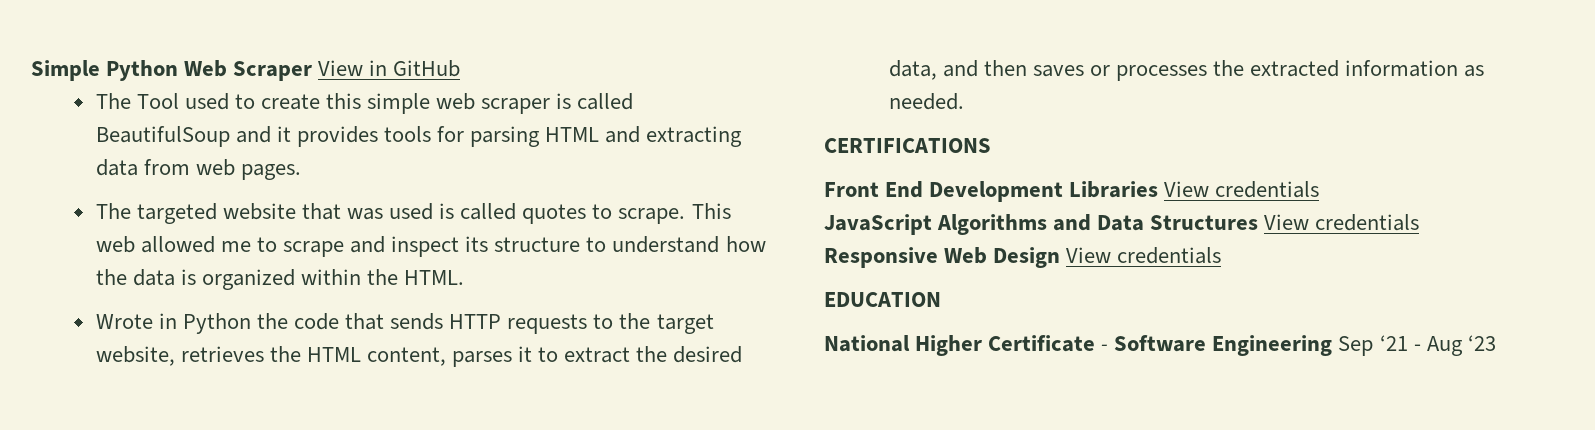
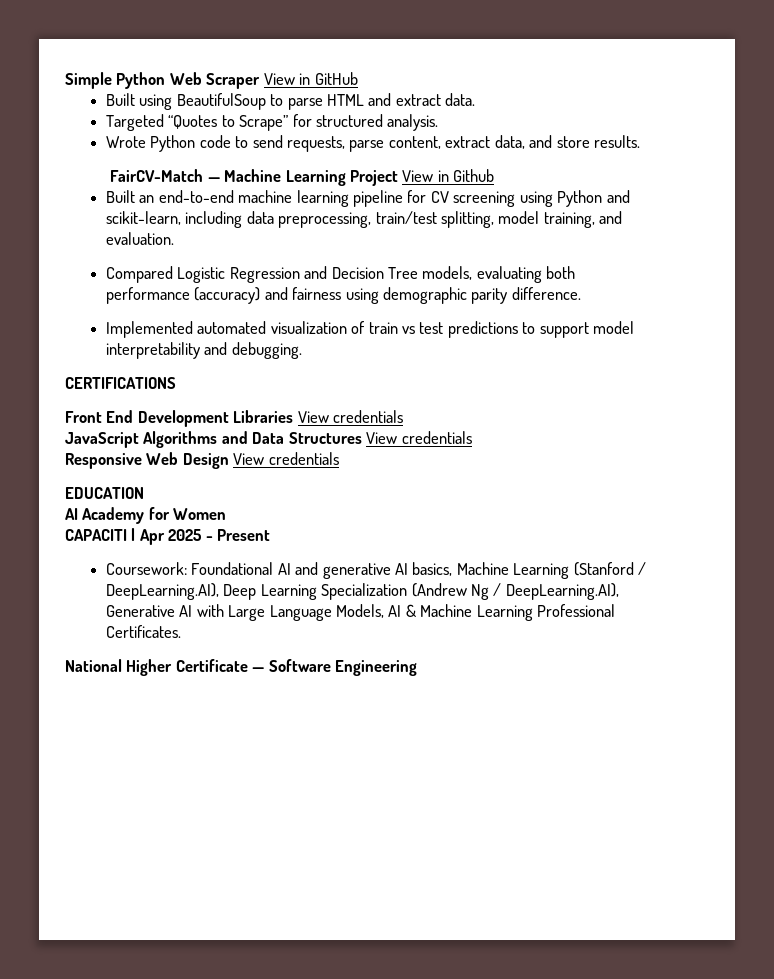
- The Tool used to create this simple web scraper is called BeautifulSoup and it provides tools for parsing HTML and extracting data from web pages.
- The targeted website that was used is called quotes to scrape. This web allowed me to scrape and inspect its structure to understand how the data is organized within the HTML.
- Wrote in Python the code that sends HTTP requests to the target website, retrieves the HTML content, parses it to extract the desired data, and then saves or processes the extracted information as needed.
+ Built using BeautifulSoup to parse HTML and extract data.
+ Targeted “Quotes to Scrape” for structured analysis.
+ Wrote Python code to send requests, parse content, extract data, and store results.
+ FairCV-Match — Machine Learning Project View in Github
+ Built an end-to-end machine learning pipeline for CV screening using Python and scikit-learn, including data preprocessing, train/test splitting, model training, and evaluation.
+ Compared Logistic Regression and Decision Tree models, evaluating both performance (accuracy) and fairness using demographic parity difference.
+ Implemented automated visualization of train vs test predictions to support model interpretability and debugging.
+ AI Academy for Women
+ CAPACITI | Apr 2025 - Present
+ Coursework: Foundational AI and generative AI basics, Machine Learning (Stanford / DeepLearning.AI), Deep Learning Specialization (Andrew Ng / DeepLearning.AI), Generative AI with Large Language Models, AI & Machine Learning Professional Certificates.
- National Higher Certificate - Software Engineering Sep ‘21 - Aug ‘23
+ National Higher Certificate — Software Engineering

